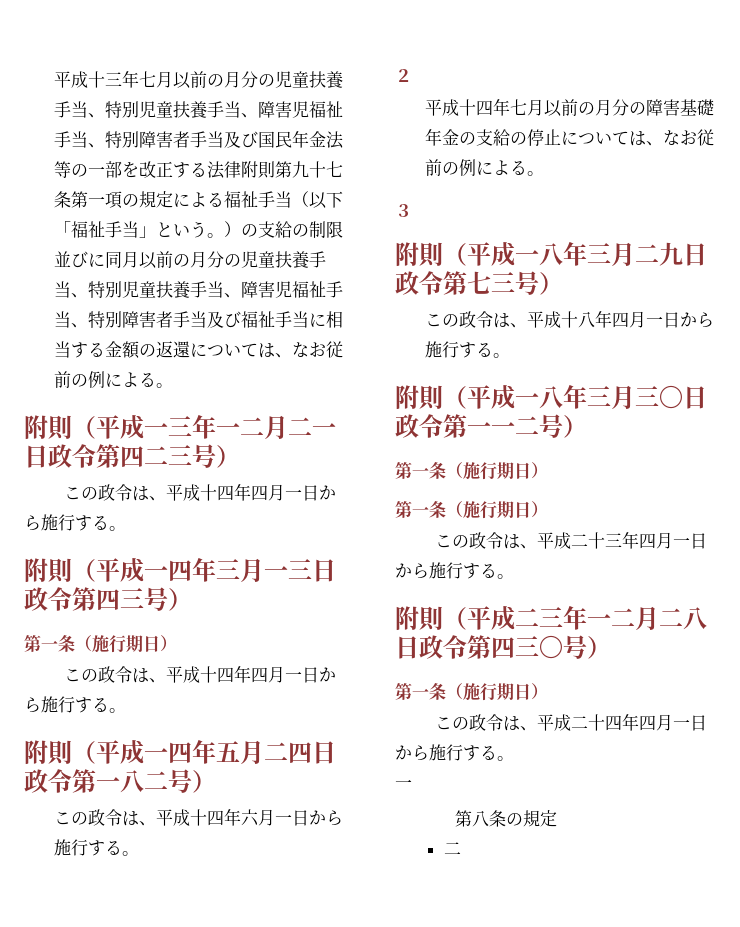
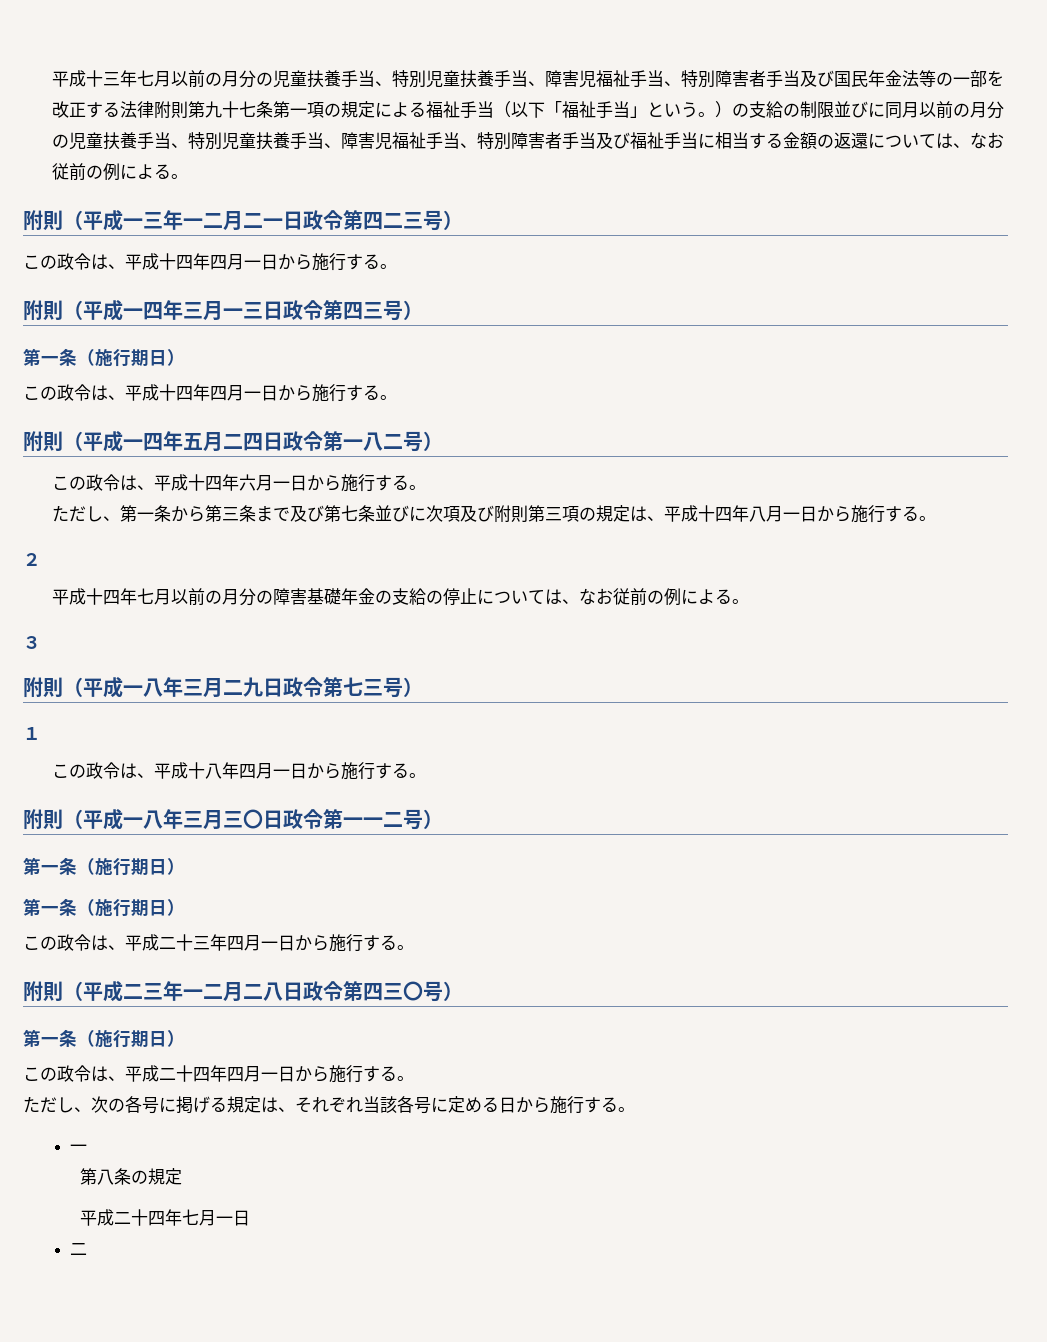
+ ただし、第一条から第三条まで及び第七条並びに次項及び附則第三項の規定は、平成十四年八月一日から施行する。
+ １
  この政令は、平成二十四年四月一日から施行する。
+ ただし、次の各号に掲げる規定は、それぞれ当該各号に定める日から施行する。
  一
  第八条の規定
+ 平成二十四年七月一日

